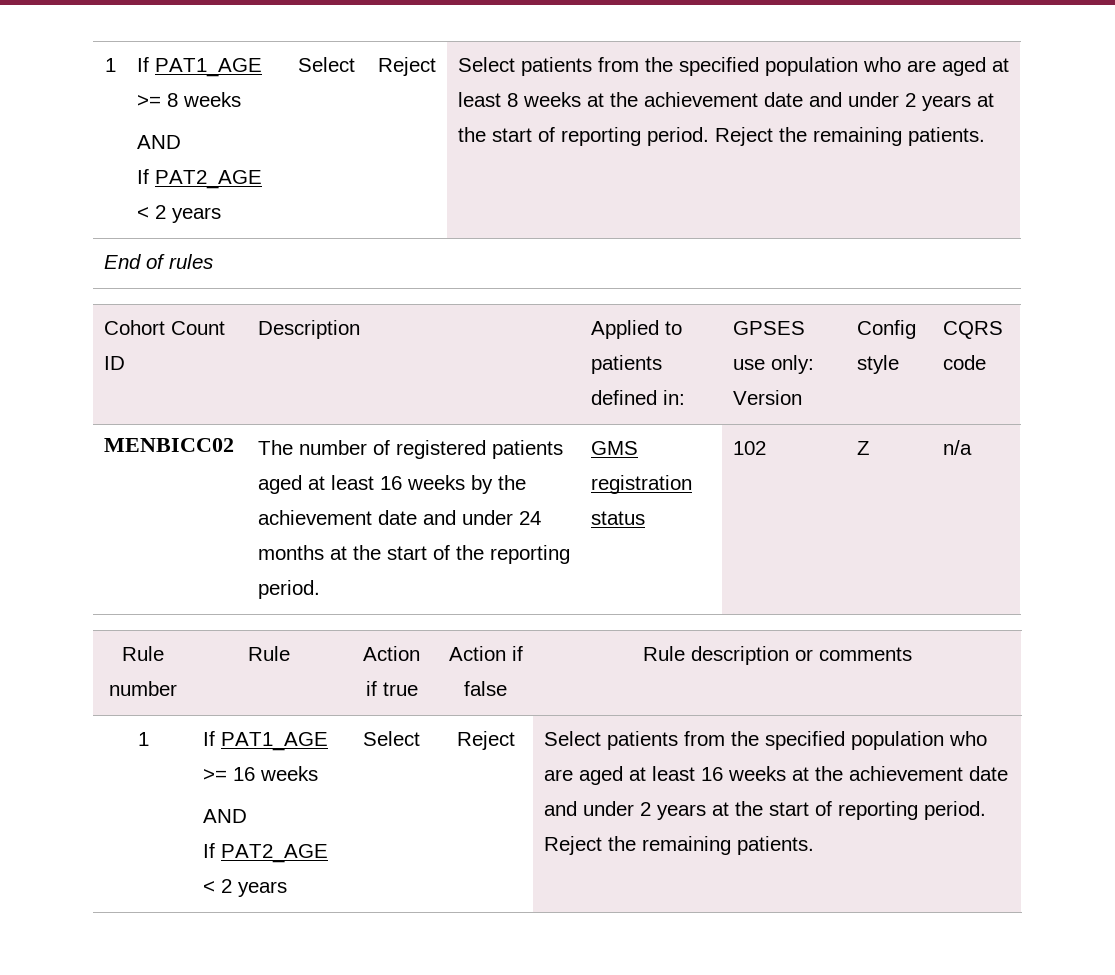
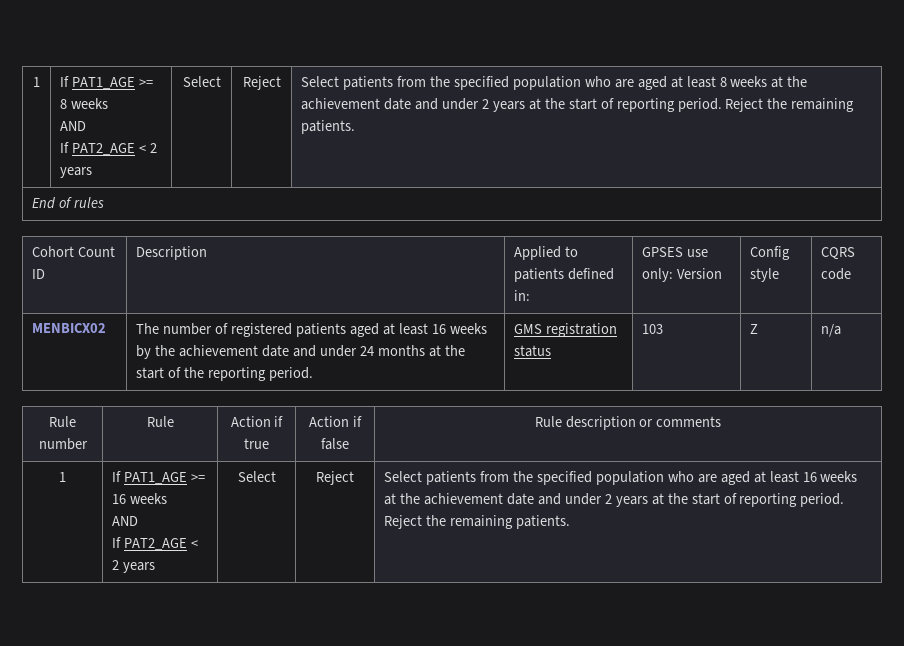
- MENBICC02 | The number of registered patients aged at least 16 weeks by the achievement date and under 24 months at the start of the reporting period. | GMS registration status | 102 | Z | n/a
+ MENBICX02 | The number of registered patients aged at least 16 weeks by the achievement date and under 24 months at the start of the reporting period. | GMS registration status | 103 | Z | n/a

